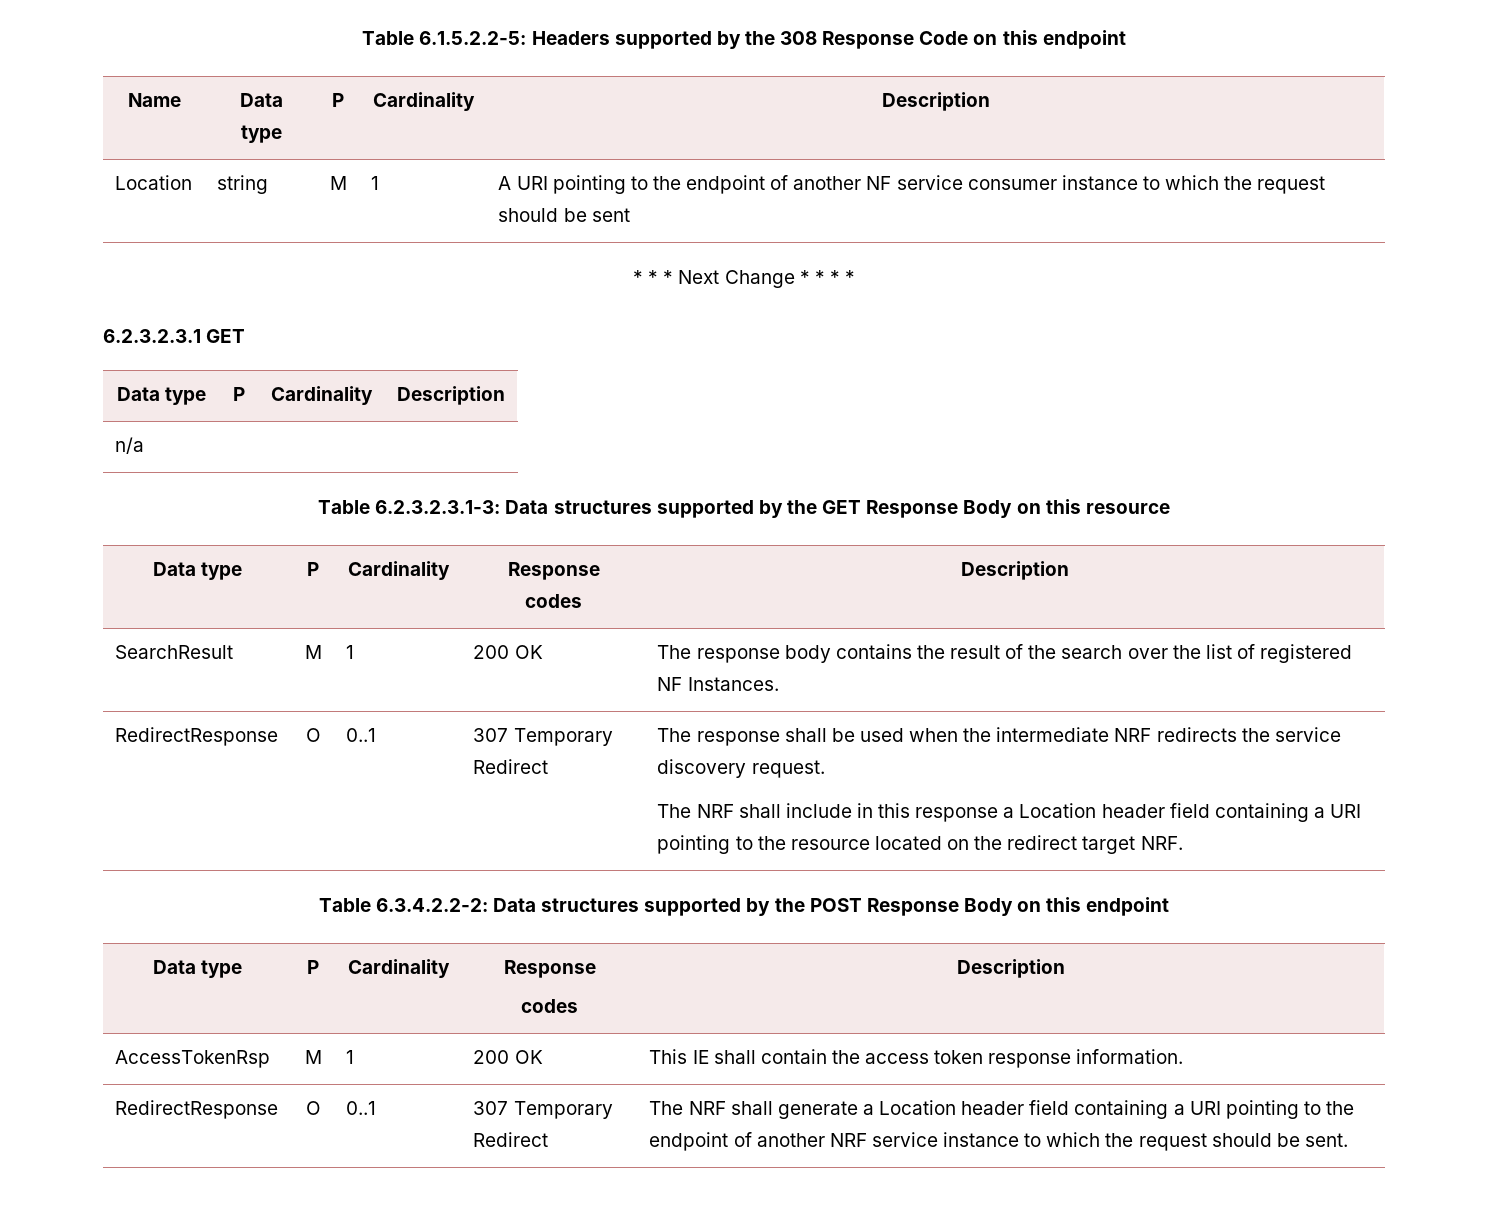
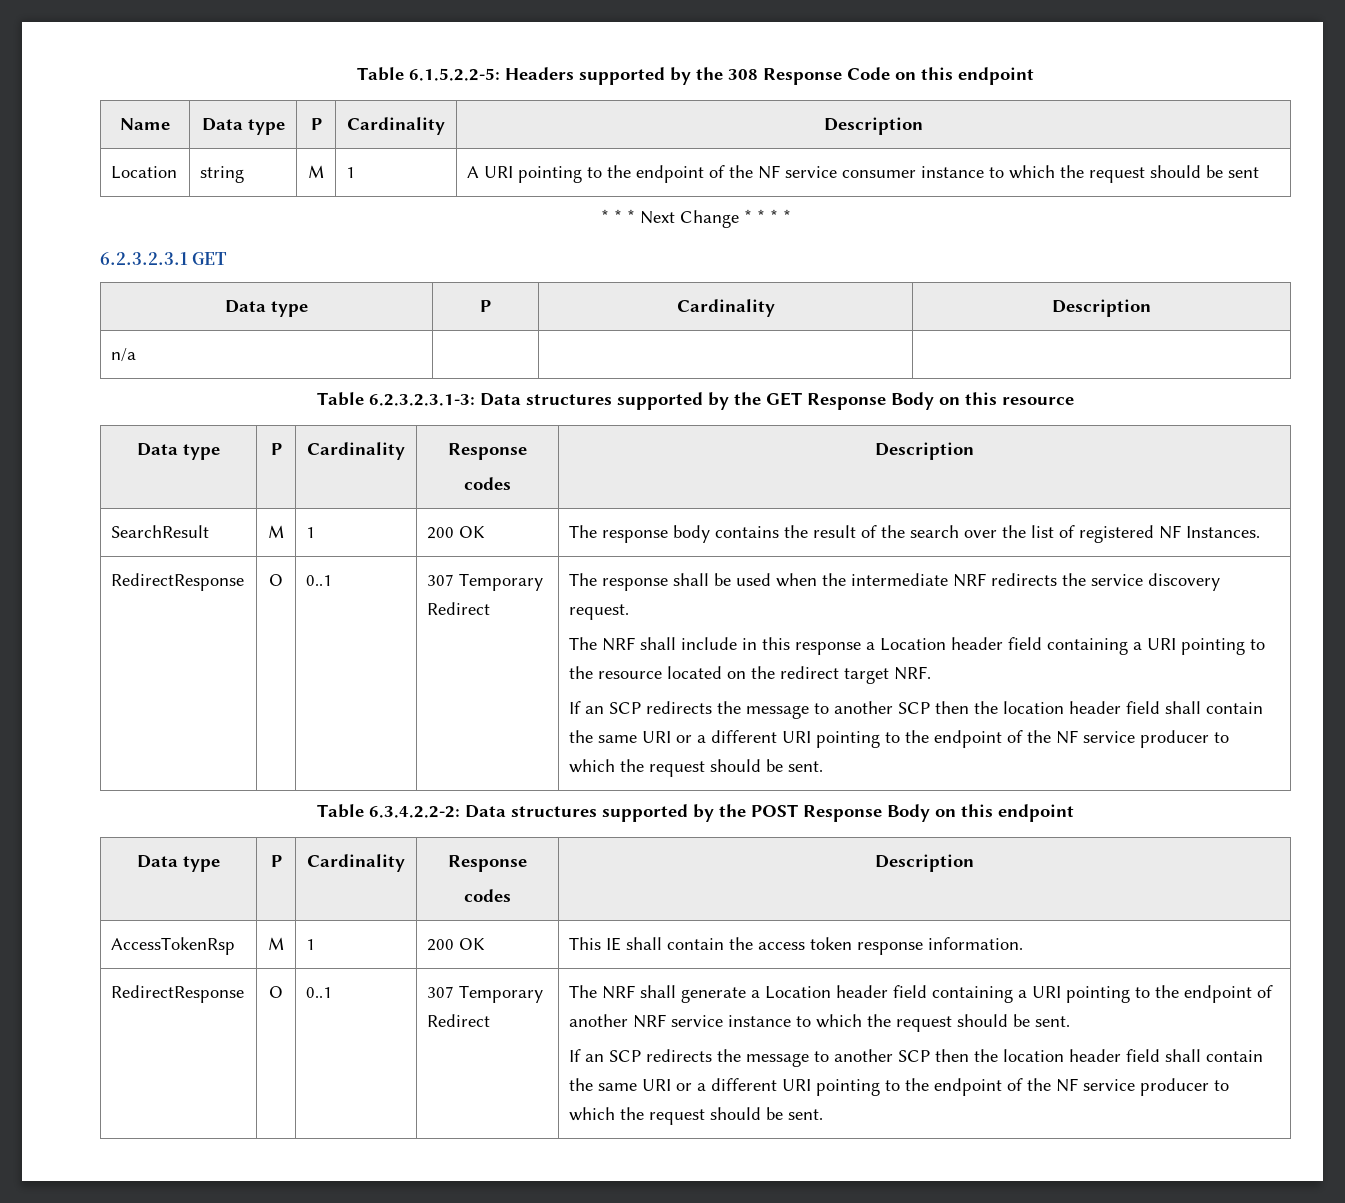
- Location | string | M | 1 | A URI pointing to the endpoint of another NF service consumer instance to which the request should be sent
+ Location | string | M | 1 | A URI pointing to the endpoint of the NF service consumer instance to which the request should be sent
  The NRF shall include in this response a Location header field containing a URI pointing to the resource located on the redirect target NRF.
+ If an SCP redirects the message to another SCP then the location header field shall contain the same URI or a different URI pointing to the endpoint of the NF service producer to which the request should be sent.
  The NRF shall generate a Location header field containing a URI pointing to the endpoint of another NRF service instance to which the request should be sent.
+ If an SCP redirects the message to another SCP then the location header field shall contain the same URI or a different URI pointing to the endpoint of the NF service producer to which the request should be sent.

